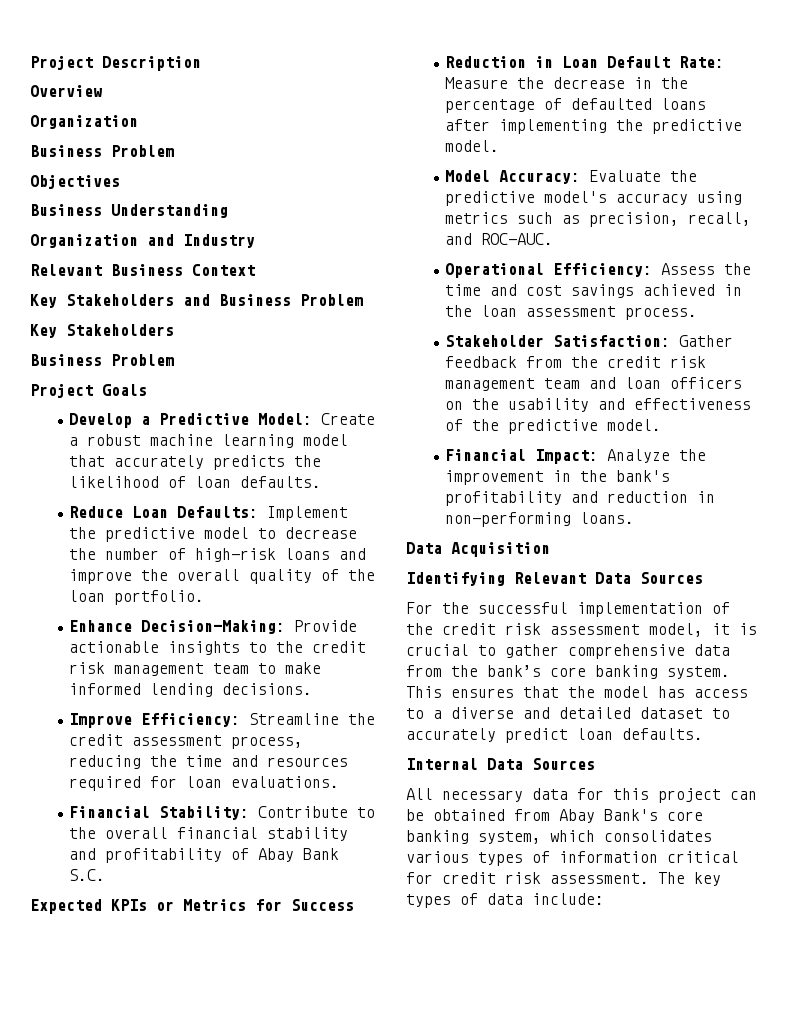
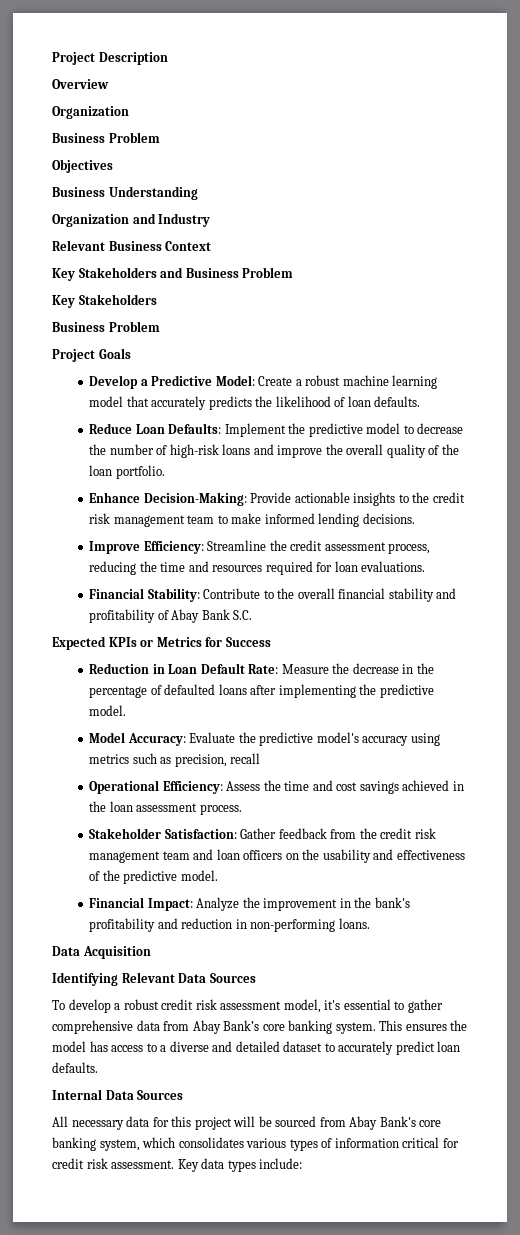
- Model Accuracy: Evaluate the predictive model's accuracy using metrics such as precision, recall, and ROC-AUC.
+ Model Accuracy: Evaluate the predictive model's accuracy using metrics such as precision, recall
- For the successful implementation of the credit risk assessment model, it is crucial to gather comprehensive data from the bank’s core banking system.
+ To develop a robust credit risk assessment model, it's essential to gather comprehensive data from Abay Bank’s core banking system.
- This ensures that the model has access to a diverse and detailed dataset to accurately predict loan defaults.
+ This ensures the model has access to a diverse and detailed dataset to accurately predict loan defaults.
- All necessary data for this project can be obtained from Abay Bank's core banking system, which consolidates various types of information critical for credit risk assessment.
+ All necessary data for this project will be sourced from Abay Bank's core banking system, which consolidates various types of information critical for credit risk assessment.
- The key types of data include:
+ Key data types include:

